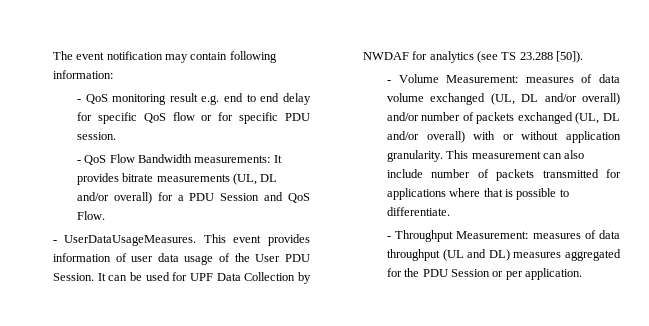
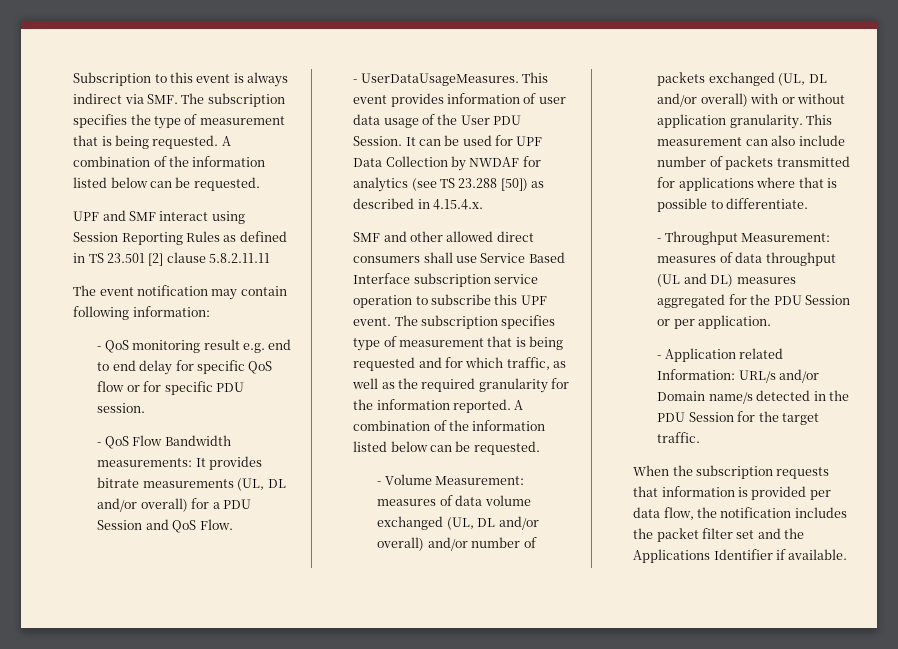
+ Subscription to this event is always indirect via SMF. The subscription specifies the type of measurement that is being requested. A combination of the information listed below can be requested.
+ UPF and SMF interact using Session Reporting Rules as defined in TS 23.501 [2] clause 5.8.2.11.11
- It can be used for UPF Data Collection by NWDAF for analytics (see TS 23.288 [50]).
+ It can be used for UPF Data Collection by NWDAF for analytics (see TS 23.288 [50]) as described in 4.15.4.x.
+ SMF and other allowed direct consumers shall use Service Based Interface subscription service operation to subscribe this UPF event. The subscription specifies type of measurement that is being requested and for which traffic, as well as the required granularity for the information reported. A combination of the information listed below can be requested.
+ - Application related Information: URL/s and/or Domain name/s detected in the PDU Session for the target traffic.
+ When the subscription requests that information is provided per data flow, the notification includes the packet filter set and the Applications Identifier if available.

